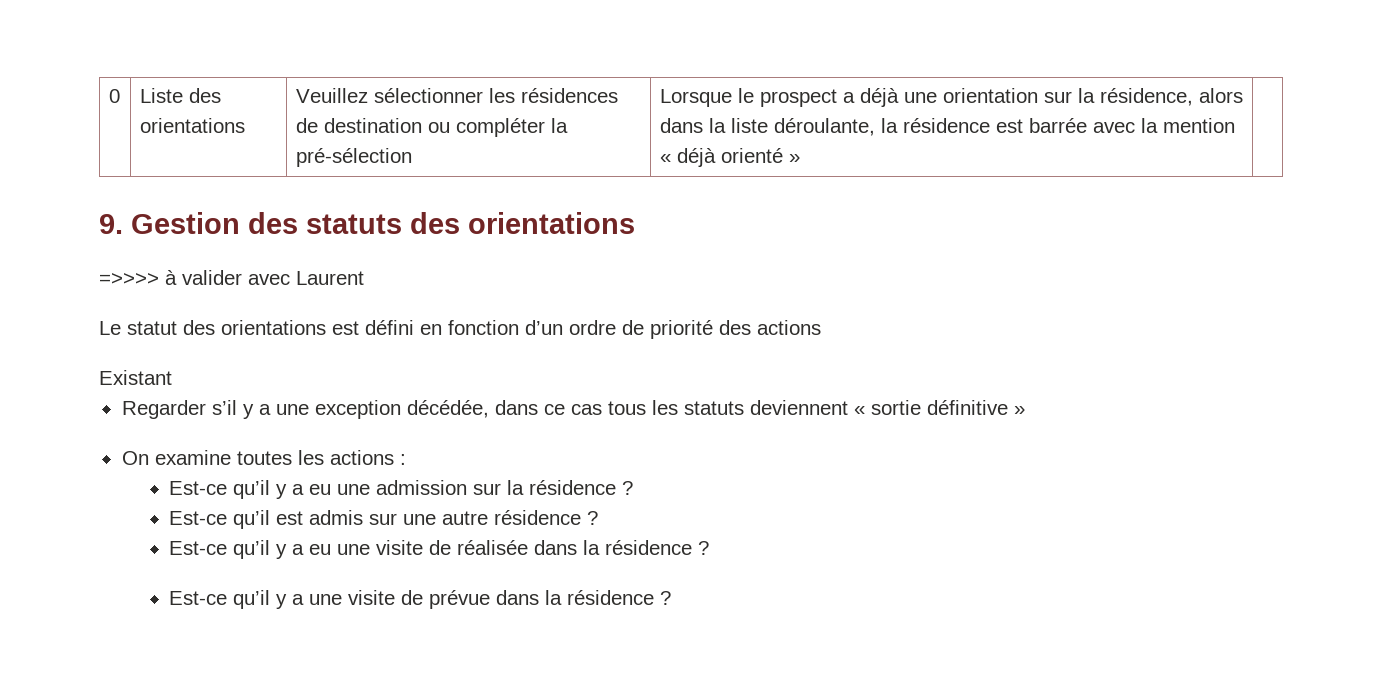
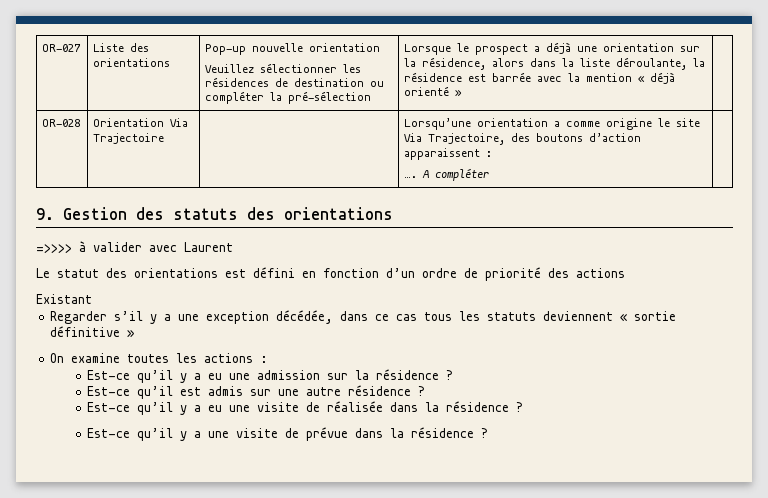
- 0
+ OR-027
+ Pop-up nouvelle orientation
+ OR-028 | Orientation Via Trajectoire | | Lorsqu’une orientation a comme origine le site Via Trajectoire, des boutons d’action apparaissent :
+ …. A compléter |

